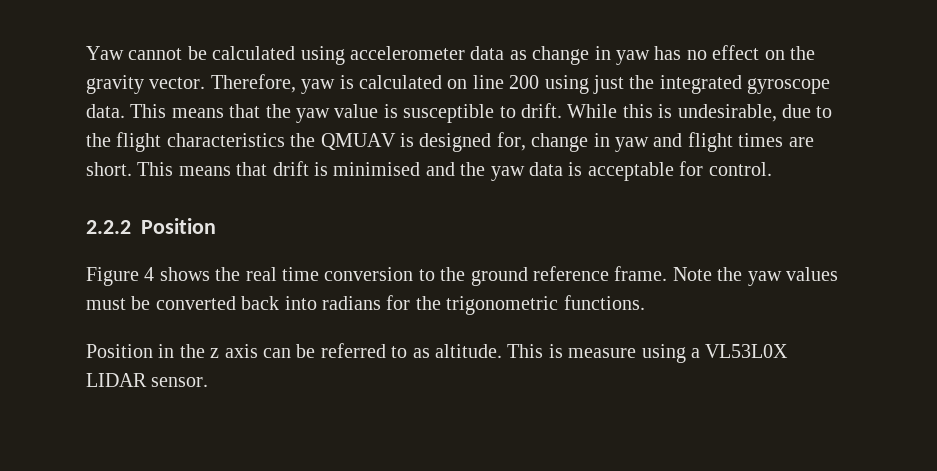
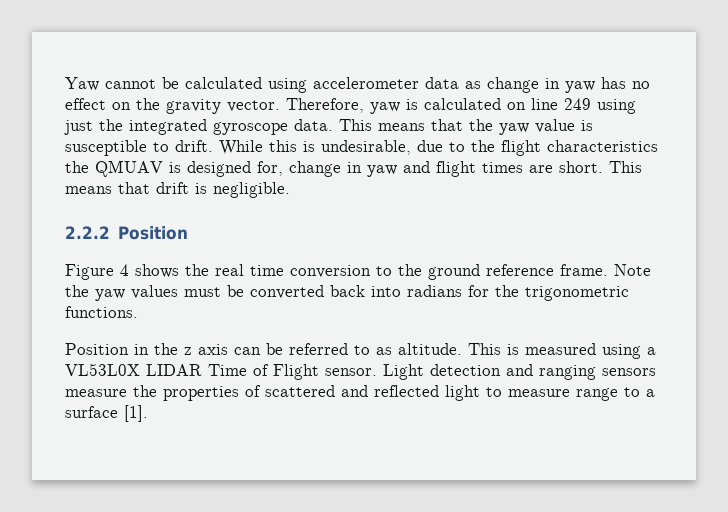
- Therefore, yaw is calculated on line 200 using just the integrated gyroscope data.
+ Therefore, yaw is calculated on line 249 using just the integrated gyroscope data.
- This means that drift is minimised and the yaw data is acceptable for control.
+ This means that drift is negligible.
- This is measure using a VL53L0X LIDAR sensor.
+ This is measured using a VL53L0X LIDAR Time of Flight sensor. Light detection and ranging sensors measure the properties of scattered and reflected light to measure range to a surface [1].

